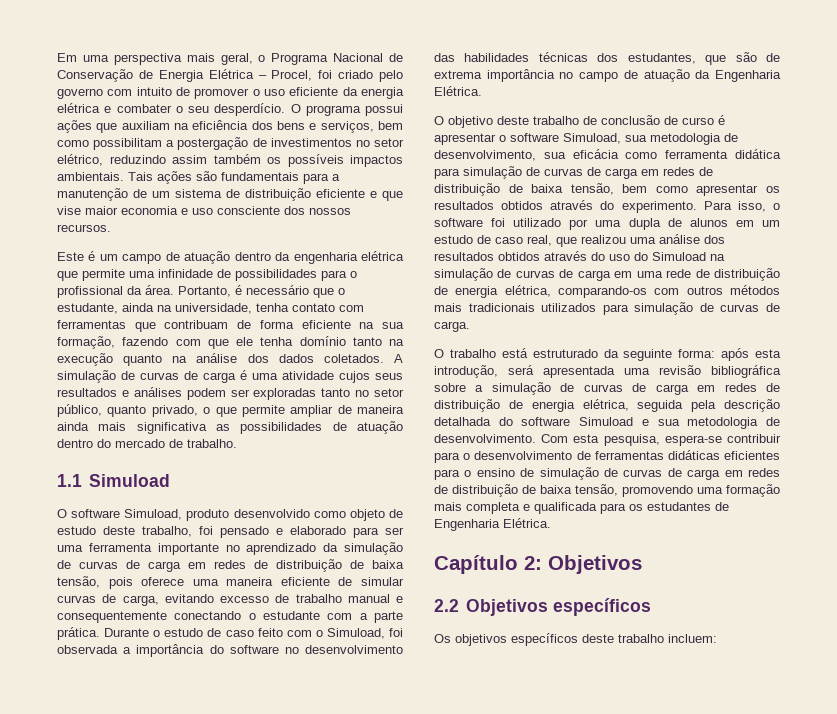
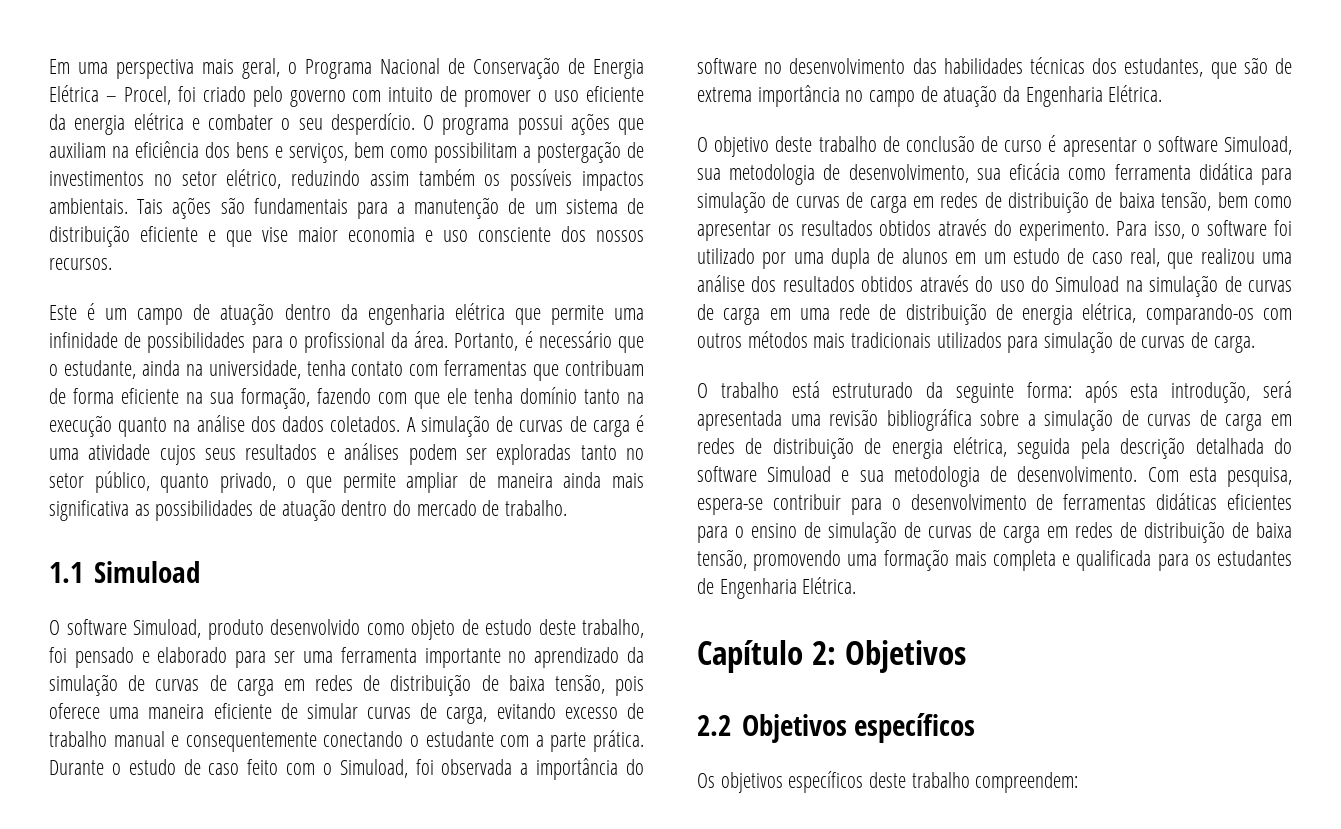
- Os objetivos específicos deste trabalho incluem:
+ Os objetivos específicos deste trabalho compreendem:

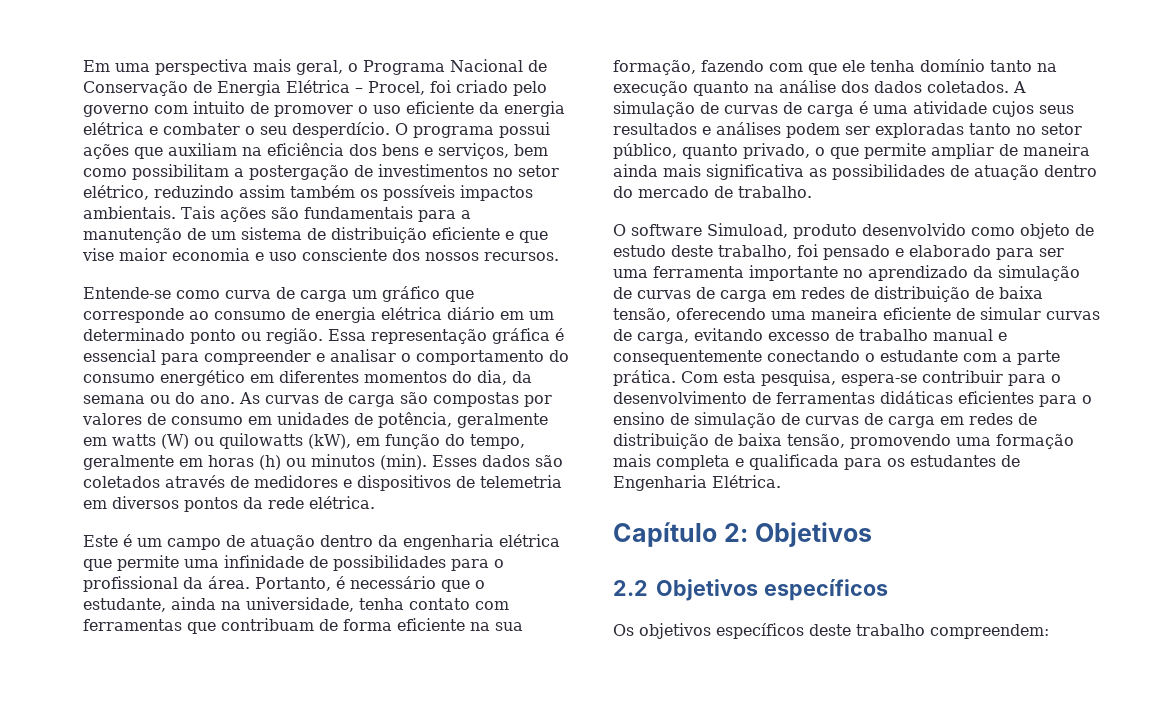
+ Entende-se como curva de carga um gráfico que corresponde ao consumo de energia elétrica diário em um determinado ponto ou região. Essa representação gráfica é essencial para compreender e analisar o comportamento do consumo energético em diferentes momentos do dia, da semana ou do ano. As curvas de carga são compostas por valores de consumo em unidades de potência, geralmente em watts (W) ou quilowatts (kW), em função do tempo, geralmente em horas (h) ou minutos (min). Esses dados são coletados através de medidores e dispositivos de telemetria em diversos pontos da rede elétrica.
- 1.1 Simuload
- O software Simuload, produto desenvolvido como objeto de estudo deste trabalho, foi pensado e elaborado para ser uma ferramenta importante no aprendizado da simulação de curvas de carga em redes de distribuição de baixa tensão, pois oferece uma maneira eficiente de simular curvas de carga, evitando excesso de trabalho manual e consequentemente conectando o estudante com a parte prática.
+ O software Simuload, produto desenvolvido como objeto de estudo deste trabalho, foi pensado e elaborado para ser uma ferramenta importante no aprendizado da simulação de curvas de carga em redes de distribuição de baixa tensão, oferecendo uma maneira eficiente de simular curvas de carga, evitando excesso de trabalho manual e consequentemente conectando o estudante com a parte prática.
- Durante o estudo de caso feito com o Simuload, foi observada a importância do software no desenvolvimento das habilidades técnicas dos estudantes, que são de extrema importância no campo de atuação da Engenharia Elétrica.
- O objetivo deste trabalho de conclusão de curso é apresentar o software Simuload, sua metodologia de desenvolvimento, sua eficácia como ferramenta didática para simulação de curvas de carga em redes de distribuição de baixa tensão, bem como apresentar os resultados obtidos através do experimento. Para isso, o software foi utilizado por uma dupla de alunos em um estudo de caso real, que realizou uma análise dos resultados obtidos através do uso do Simuload na simulação de curvas de carga em uma rede de distribuição de energia elétrica, comparando-os com outros métodos mais tradicionais utilizados para simulação de curvas de carga.
- O trabalho está estruturado da seguinte forma: após esta introdução, será apresentada uma revisão bibliográfica sobre a simulação de curvas de carga em redes de distribuição de energia elétrica, seguida pela descrição detalhada do software Simuload e sua metodologia de desenvolvimento.

